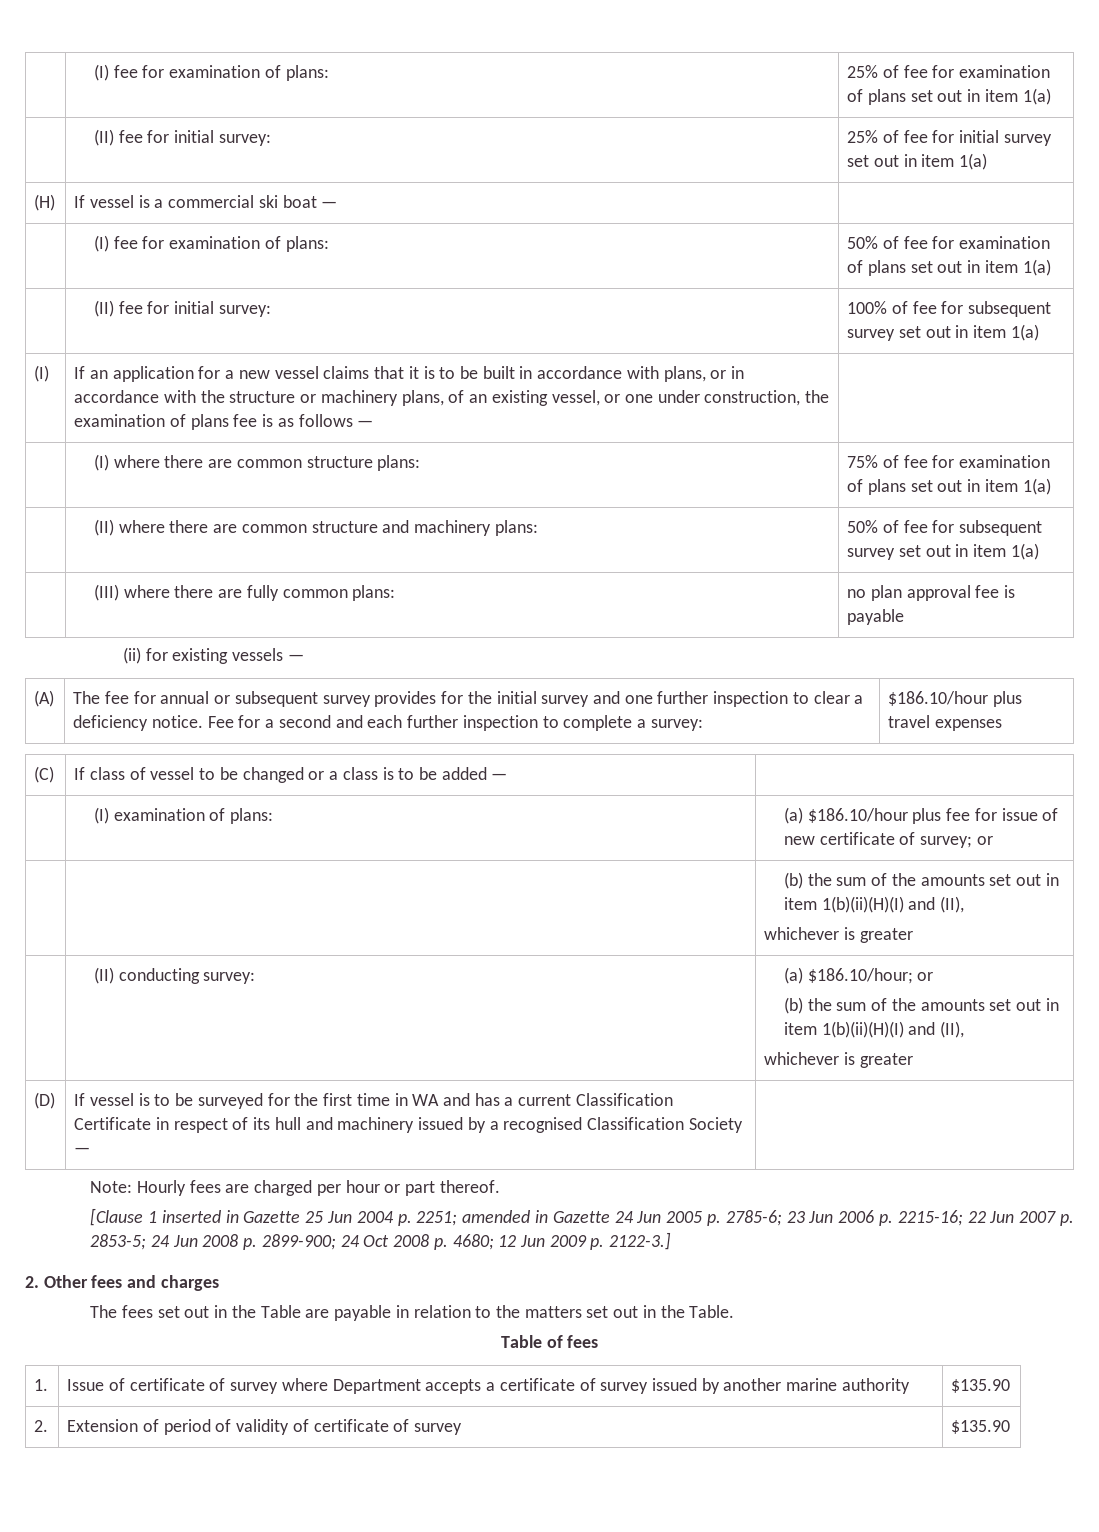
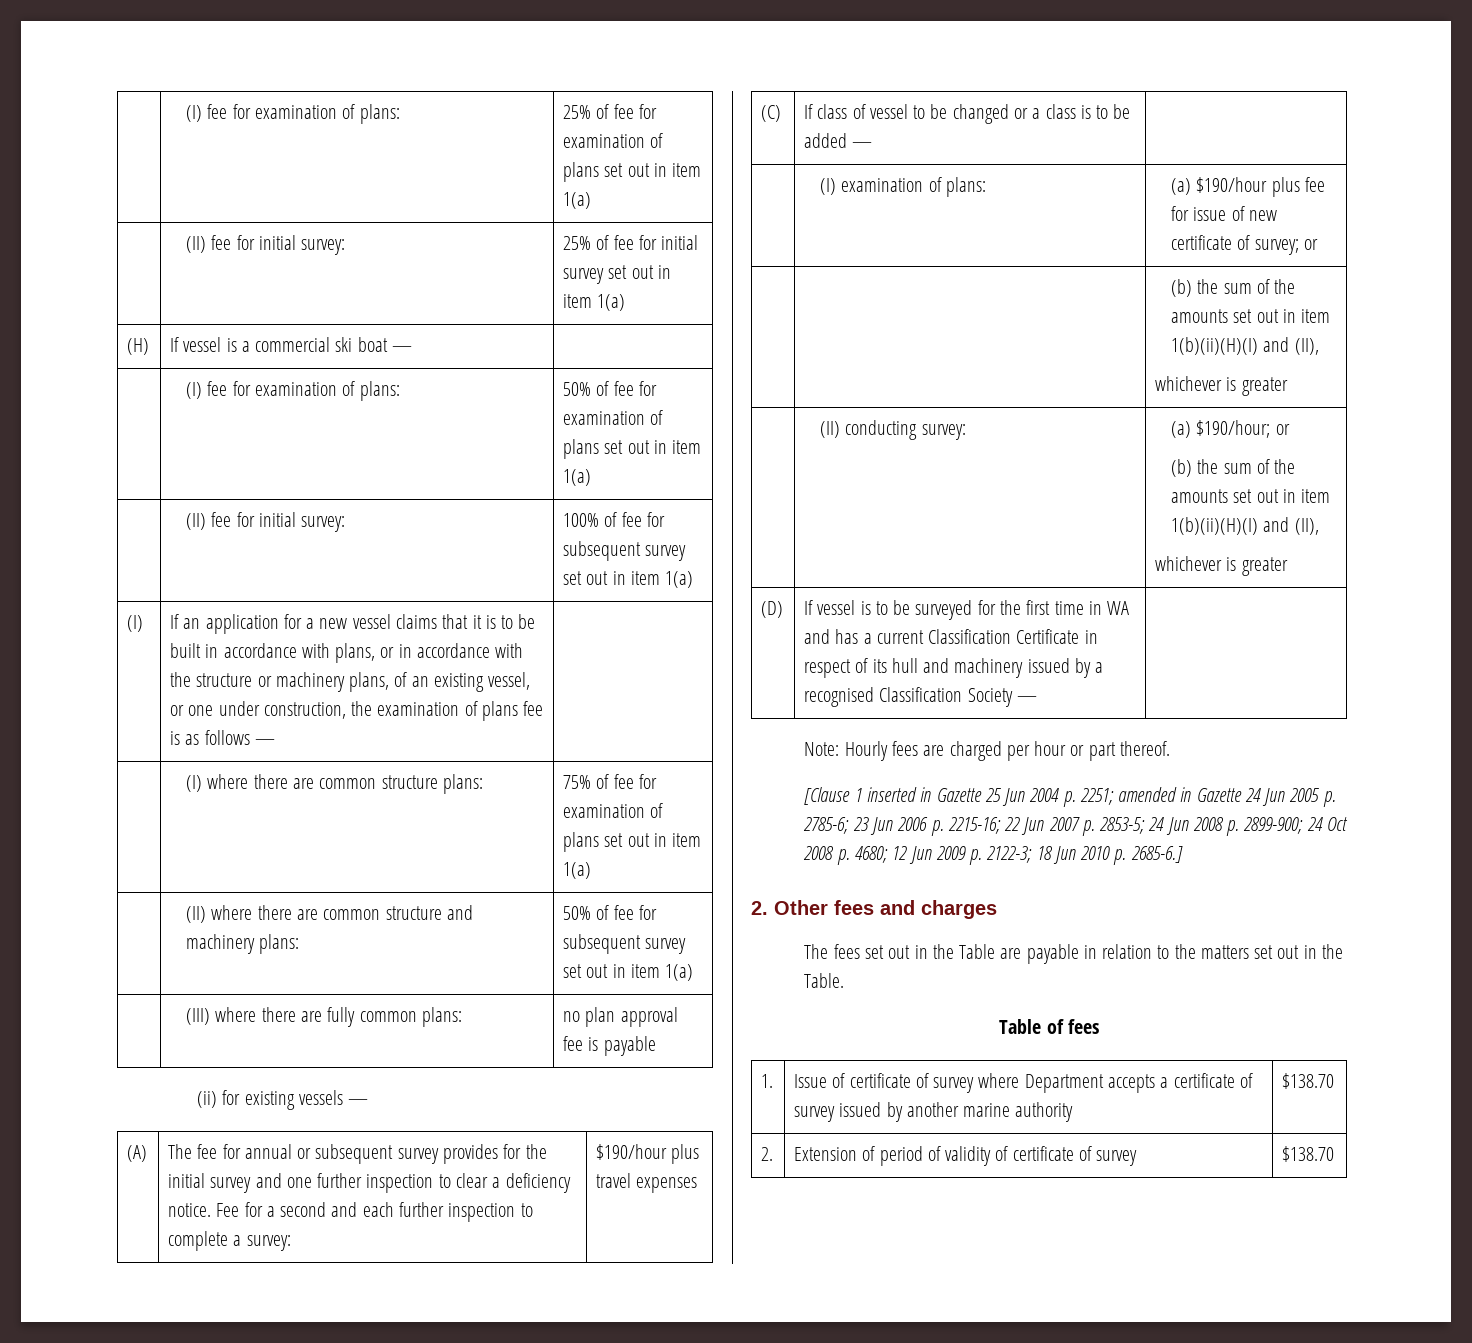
- (A) | The fee for annual or subsequent survey provides for the initial survey and one further inspection to clear a deficiency notice. Fee for a second and each further inspection to complete a survey: | $186.10/hour plus travel expenses
+ (A) | The fee for annual or subsequent survey provides for the initial survey and one further inspection to clear a deficiency notice. Fee for a second and each further inspection to complete a survey: | $190/hour plus travel expenses
- | (I) examination of plans: | (a) $186.10/hour plus fee for issue of new certificate of survey; or
+ | (I) examination of plans: | (a) $190/hour plus fee for issue of new certificate of survey; or
- | (II) conducting survey: | (a) $186.10/hour; or
+ | (II) conducting survey: | (a) $190/hour; or
- [Clause 1 inserted in Gazette 25 Jun 2004 p. 2251; amended in Gazette 24 Jun 2005 p. 2785-6; 23 Jun 2006 p. 2215-16; 22 Jun 2007 p. 2853-5; 24 Jun 2008 p. 2899-900; 24 Oct 2008 p. 4680; 12 Jun 2009 p. 2122-3.]
+ [Clause 1 inserted in Gazette 25 Jun 2004 p. 2251; amended in Gazette 24 Jun 2005 p. 2785-6; 23 Jun 2006 p. 2215-16; 22 Jun 2007 p. 2853-5; 24 Jun 2008 p. 2899-900; 24 Oct 2008 p. 4680; 12 Jun 2009 p. 2122-3; 18 Jun 2010 p. 2685-6.]
- 1. | Issue of certificate of survey where Department accepts a certificate of survey issued by another marine authority | $135.90
+ 1. | Issue of certificate of survey where Department accepts a certificate of survey issued by another marine authority | $138.70
- 2. | Extension of period of validity of certificate of survey | $135.90
+ 2. | Extension of period of validity of certificate of survey | $138.70

